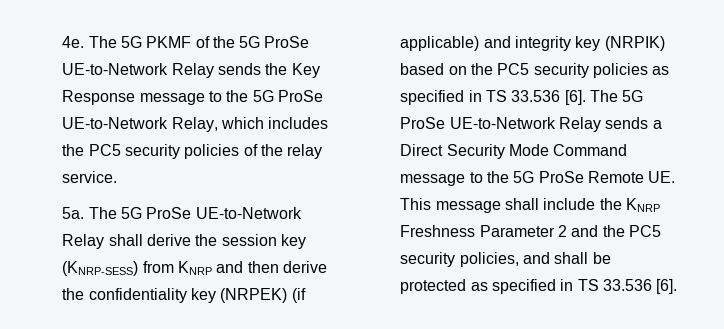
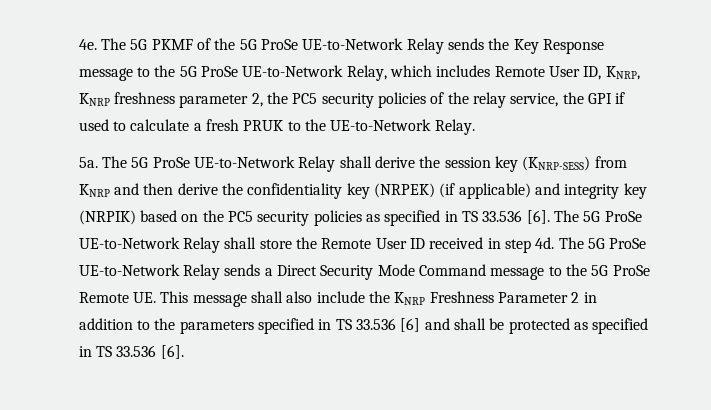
- The 5G PKMF of the 5G ProSe UE-to-Network Relay sends the Key Response message to the 5G ProSe UE-to-Network Relay, which includes the PC5 security policies of the relay service.
+ The 5G PKMF of the 5G ProSe UE-to-Network Relay sends the Key Response message to the 5G ProSe UE-to-Network Relay, which includes Remote User ID, KNRP, KNRP freshness parameter 2, the PC5 security policies of the relay service, the GPI if used to calculate a fresh PRUK to the UE-to-Network Relay.
- The 5G ProSe UE-to-Network Relay sends a Direct Security Mode Command message to the 5G ProSe Remote UE. This message shall include the KNRP Freshness Parameter 2 and the PC5 security policies, and shall be protected as specified in TS 33.536 [6].
+ The 5G ProSe UE-to-Network Relay shall store the Remote User ID received in step 4d. The 5G ProSe UE-to-Network Relay sends a Direct Security Mode Command message to the 5G ProSe Remote UE. This message shall also include the KNRP Freshness Parameter 2 in addition to the parameters specified in TS 33.536 [6] and shall be protected as specified in TS 33.536 [6].

